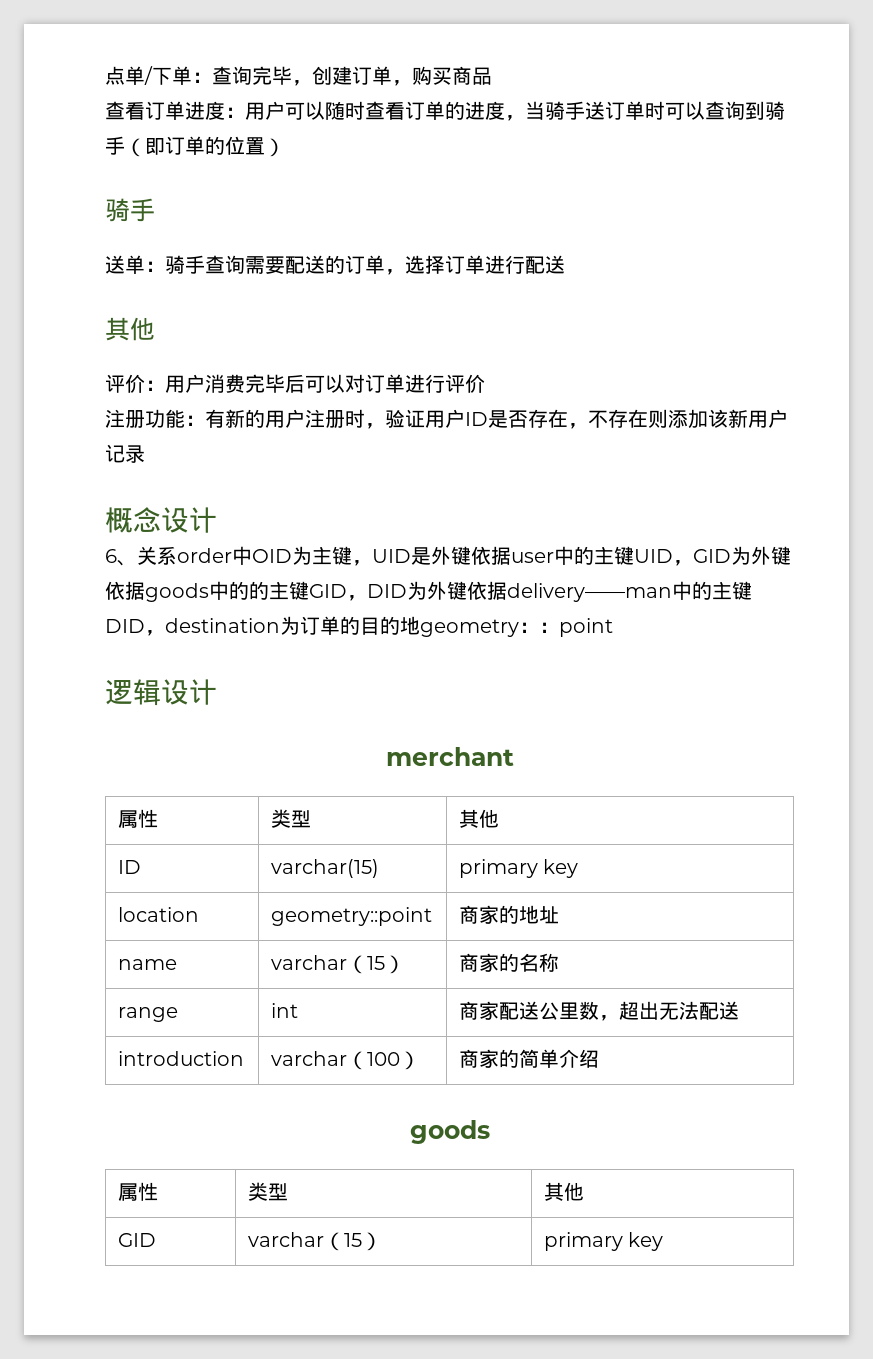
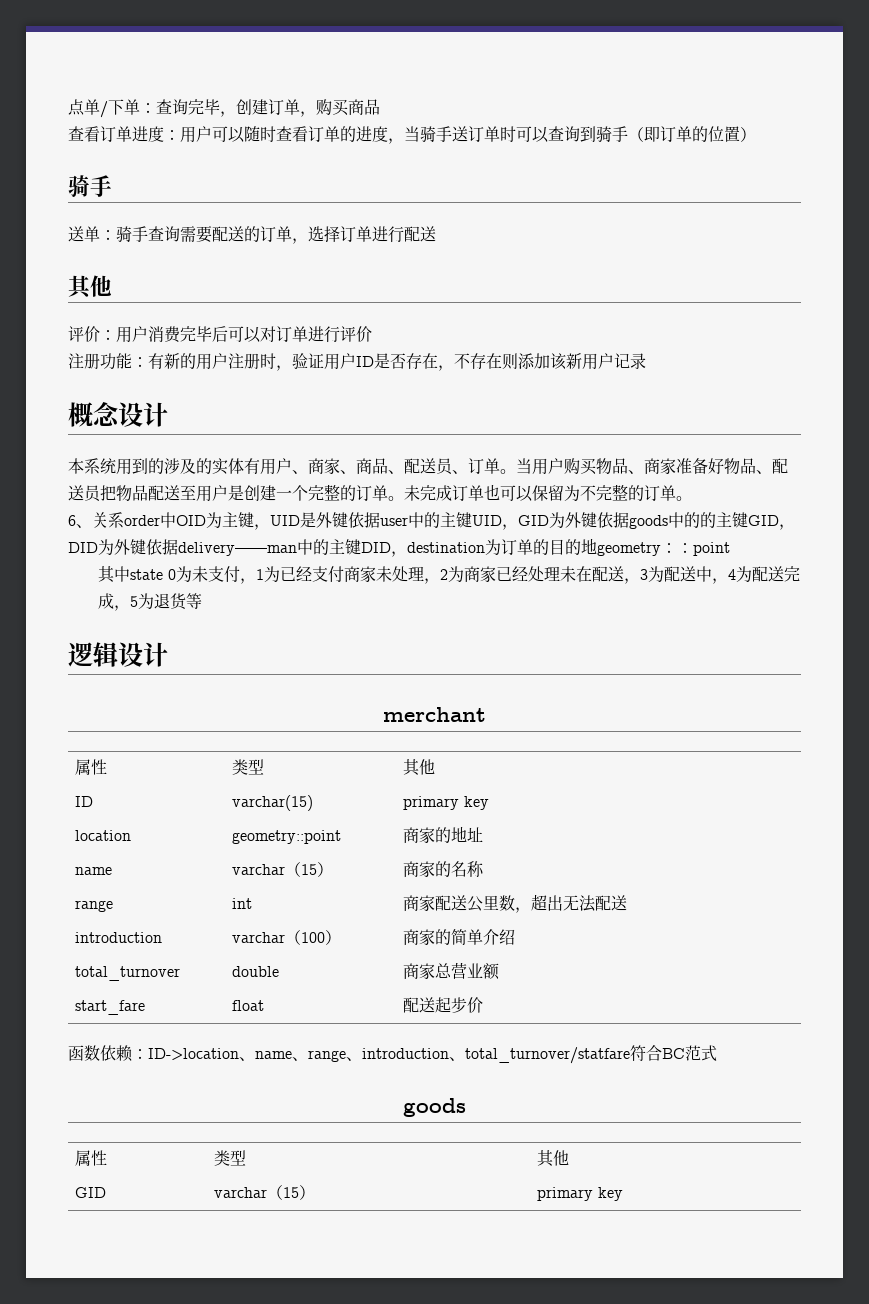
+ 本系统用到的涉及的实体有用户、商家、商品、配送员、订单。当用户购买物品、商家准备好物品、配送员把物品配送至用户是创建一个完整的订单。未完成订单也可以保留为不完整的订单。
+ 其中state 0为未支付，1为已经支付商家未处理，2为商家已经处理未在配送，3为配送中，4为配送完成，5为退货等
+ total_turnover | double | 商家总营业额
+ start_fare | float | 配送起步价
+ 函数依赖：ID->location、name、range、introduction、total_turnover/statfare符合BC范式

